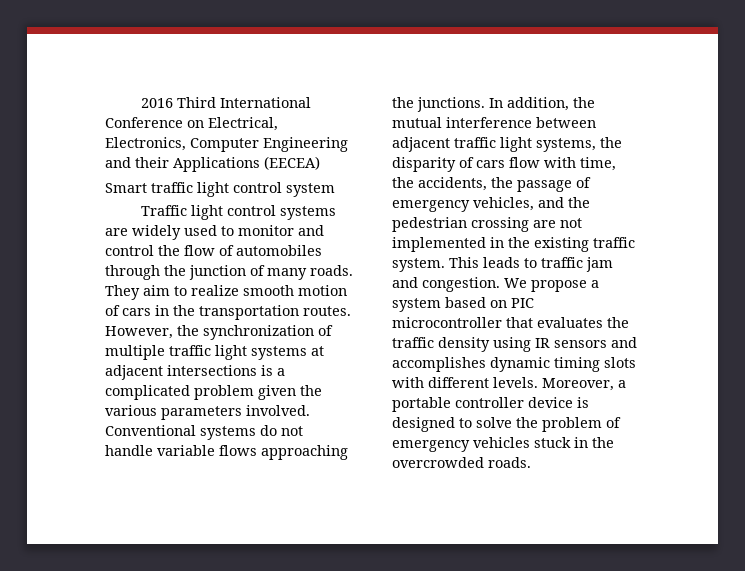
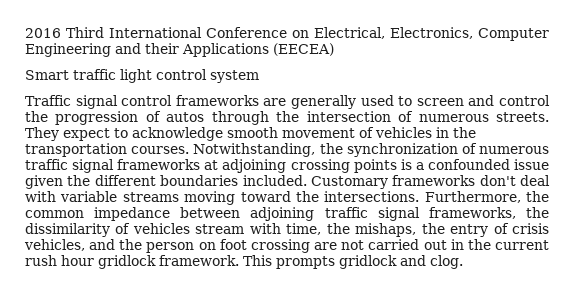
- Traffic light control systems are widely used to monitor and control the flow of automobiles through the junction of many roads. They aim to realize smooth motion of cars in the transportation routes. However, the synchronization of multiple traffic light systems at adjacent intersections is a complicated problem given the various parameters involved. Conventional systems do not handle variable flows approaching the junctions. In addition, the mutual interference between adjacent traffic light systems, the disparity of cars flow with time, the accidents, the passage of emergency vehicles, and the pedestrian crossing are not implemented in the existing traffic system. This leads to traffic jam and congestion. We propose a system based on PIC microcontroller that evaluates the traffic density using IR sensors and accomplishes dynamic timing slots with different levels. Moreover, a portable controller device is designed to solve the problem of emergency vehicles stuck in the overcrowded roads.
+ Traffic signal control frameworks are generally used to screen and control the progression of autos through the intersection of numerous streets. They expect to acknowledge smooth movement of vehicles in the transportation courses. Notwithstanding, the synchronization of numerous traffic signal frameworks at adjoining crossing points is a confounded issue given the different boundaries included. Customary frameworks don't deal with variable streams moving toward the intersections. Furthermore, the common impedance between adjoining traffic signal frameworks, the dissimilarity of vehicles stream with time, the mishaps, the entry of crisis vehicles, and the person on foot crossing are not carried out in the current rush hour gridlock framework. This prompts gridlock and clog.

